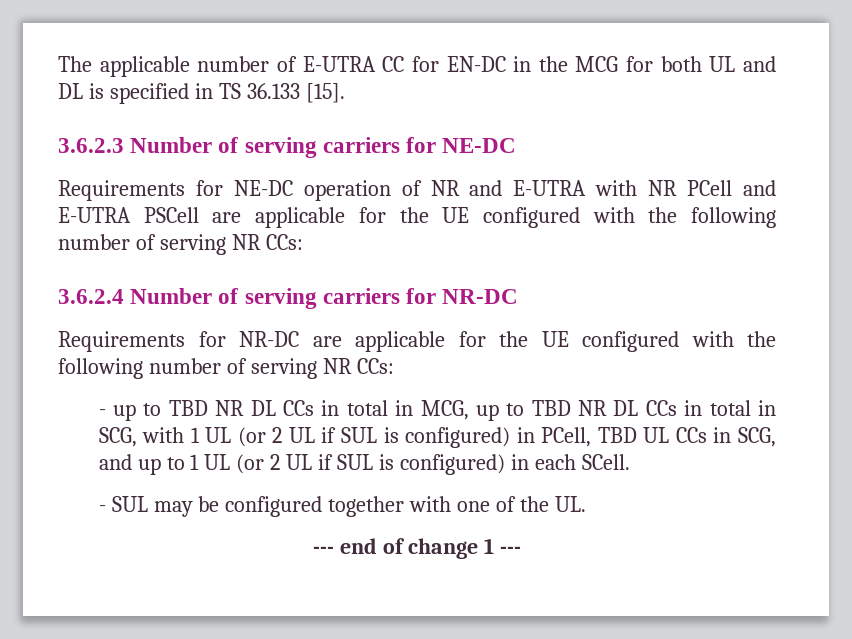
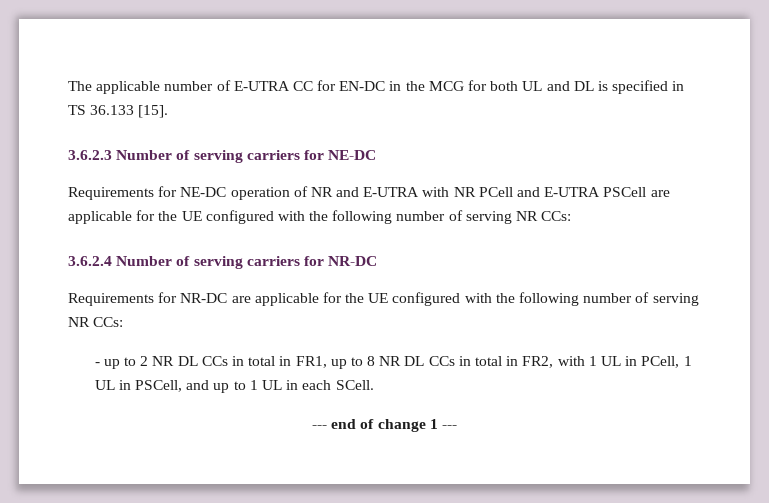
- - up to TBD NR DL CCs in total in MCG, up to TBD NR DL CCs in total in SCG, with 1 UL (or 2 UL if SUL is configured) in PCell, TBD UL CCs in SCG, and up to 1 UL (or 2 UL if SUL is configured) in each SCell.
- - SUL may be configured together with one of the UL.
+ - up to 2 NR DL CCs in total in FR1, up to 8 NR DL CCs in total in FR2, with 1 UL in PCell, 1 UL in PSCell, and up to 1 UL in each SCell.

